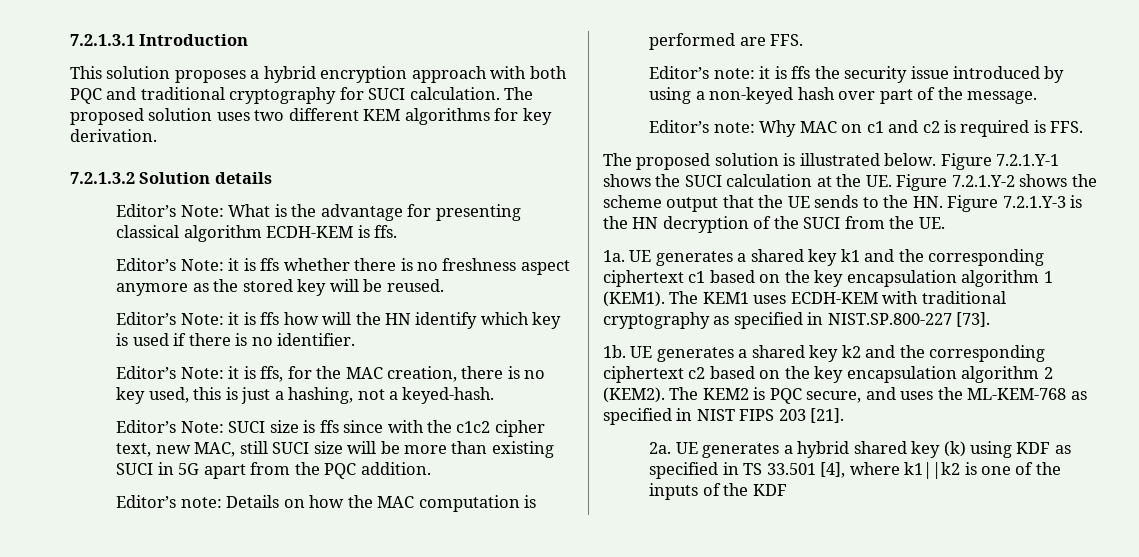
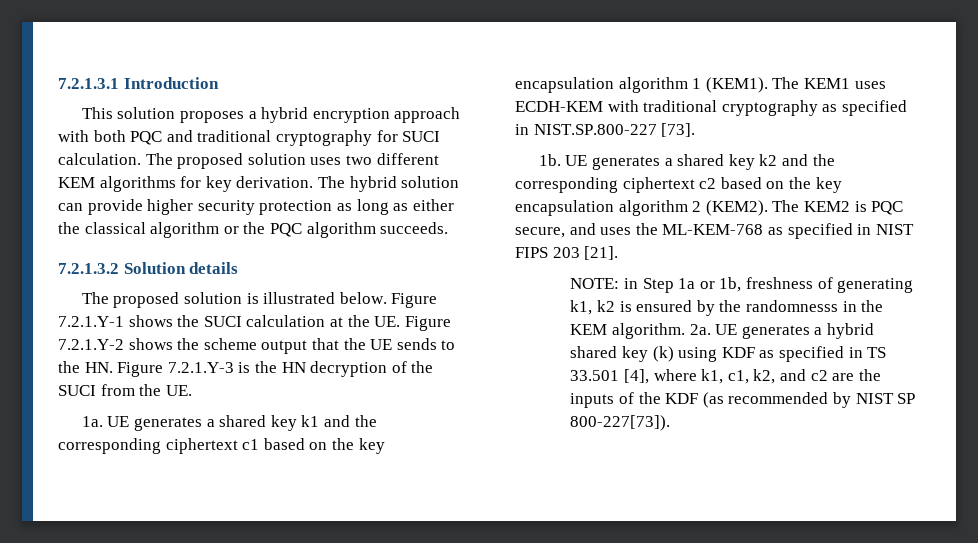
- The proposed solution uses two different KEM algorithms for key derivation.
+ The proposed solution uses two different KEM algorithms for key derivation. The hybrid solution can provide higher security protection as long as either the classical algorithm or the PQC algorithm succeeds.
  7.2.1.3.2 Solution details
- Editor’s Note: What is the advantage for presenting classical algorithm ECDH-KEM is ffs.
- Editor’s Note: it is ffs whether there is no freshness aspect anymore as the stored key will be reused.
- Editor’s Note: it is ffs how will the HN identify which key is used if there is no identifier.
- Editor’s Note: it is ffs, for the MAC creation, there is no key used, this is just a hashing, not a keyed-hash.
- Editor’s Note: SUCI size is ffs since with the c1c2 cipher text, new MAC, still SUCI size will be more than existing SUCI in 5G apart from the PQC addition.
- Editor’s note: Details on how the MAC computation is performed are FFS.
- Editor’s note: it is ffs the security issue introduced by using a non-keyed hash over part of the message.
- Editor’s note: Why MAC on c1 and c2 is required is FFS.
+ NOTE: in Step 1a or 1b, freshness of generating k1, k2 is ensured by the randomnesss in the KEM algorithm.
- UE generates a hybrid shared key (k) using KDF as specified in TS 33.501 [4], where k1||k2 is one of the inputs of the KDF
+ UE generates a hybrid shared key (k) using KDF as specified in TS 33.501 [4], where k1, c1, k2, and c2 are the inputs of the KDF (as recommended by NIST SP 800-227[73]).

